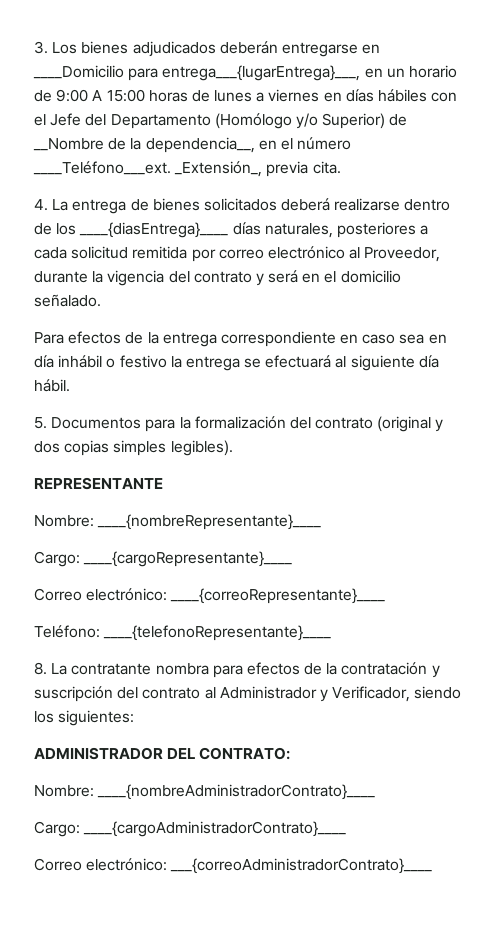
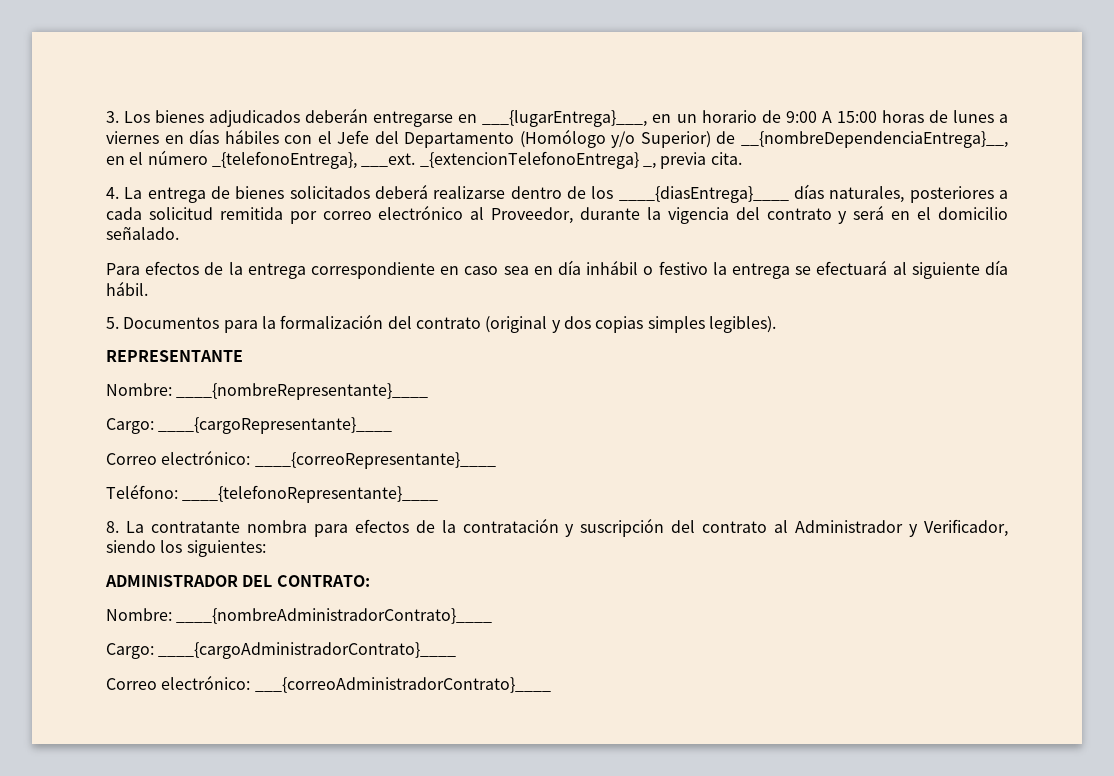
- 3. Los bienes adjudicados deberán entregarse en ____Domicilio para entrega___{lugarEntrega}___, en un horario de 9:00 A 15:00 horas de lunes a viernes en días hábiles con el Jefe del Departamento (Homólogo y/o Superior) de __Nombre de la dependencia__, en el número ____Teléfono___ext. _Extensión_, previa cita.
+ 3. Los bienes adjudicados deberán entregarse en ___{lugarEntrega}___, en un horario de 9:00 A 15:00 horas de lunes a viernes en días hábiles con el Jefe del Departamento (Homólogo y/o Superior) de __{nombreDependenciaEntrega}__, en el número _{telefonoEntrega}, ___ext. _{extencionTelefonoEntrega} _, previa cita.

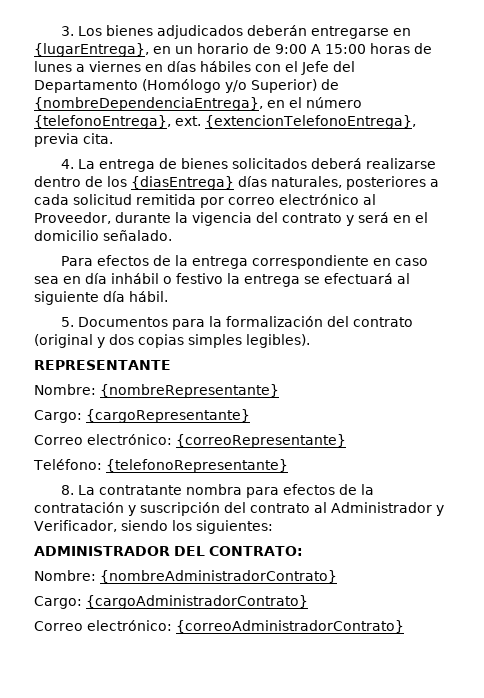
- 3. Los bienes adjudicados deberán entregarse en ___{lugarEntrega}___, en un horario de 9:00 A 15:00 horas de lunes a viernes en días hábiles con el Jefe del Departamento (Homólogo y/o Superior) de __{nombreDependenciaEntrega}__, en el número _{telefonoEntrega}, ___ext. _{extencionTelefonoEntrega} _, previa cita.
+ 3. Los bienes adjudicados deberán entregarse en {lugarEntrega}, en un horario de 9:00 A 15:00 horas de lunes a viernes en días hábiles con el Jefe del Departamento (Homólogo y/o Superior) de {nombreDependenciaEntrega}, en el número {telefonoEntrega}, ext. {extencionTelefonoEntrega}, previa cita.
- 4. La entrega de bienes solicitados deberá realizarse dentro de los ____{diasEntrega}____ días naturales, posteriores a cada solicitud remitida por correo electrónico al Proveedor, durante la vigencia del contrato y será en el domicilio señalado.
+ 4. La entrega de bienes solicitados deberá realizarse dentro de los {diasEntrega} días naturales, posteriores a cada solicitud remitida por correo electrónico al Proveedor, durante la vigencia del contrato y será en el domicilio señalado.
- Nombre: ____{nombreRepresentante}____
- Cargo: ____{cargoRepresentante}____
- Correo electrónico: ____{correoRepresentante}____
+ Nombre: {nombreRepresentante}
+ Cargo: {cargoRepresentante}
+ Correo electrónico: {correoRepresentante}
- Teléfono: ____{telefonoRepresentante}____
+ Teléfono: {telefonoRepresentante}
- Nombre: ____{nombreAdministradorContrato}____
- Cargo: ____{cargoAdministradorContrato}____
- Correo electrónico: ___{correoAdministradorContrato}____
+ Nombre: {nombreAdministradorContrato}
+ Cargo: {cargoAdministradorContrato}
+ Correo electrónico: {correoAdministradorContrato}

